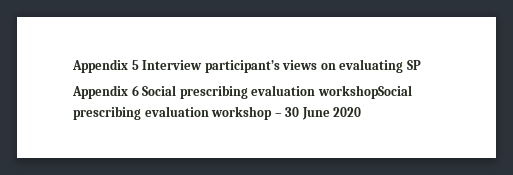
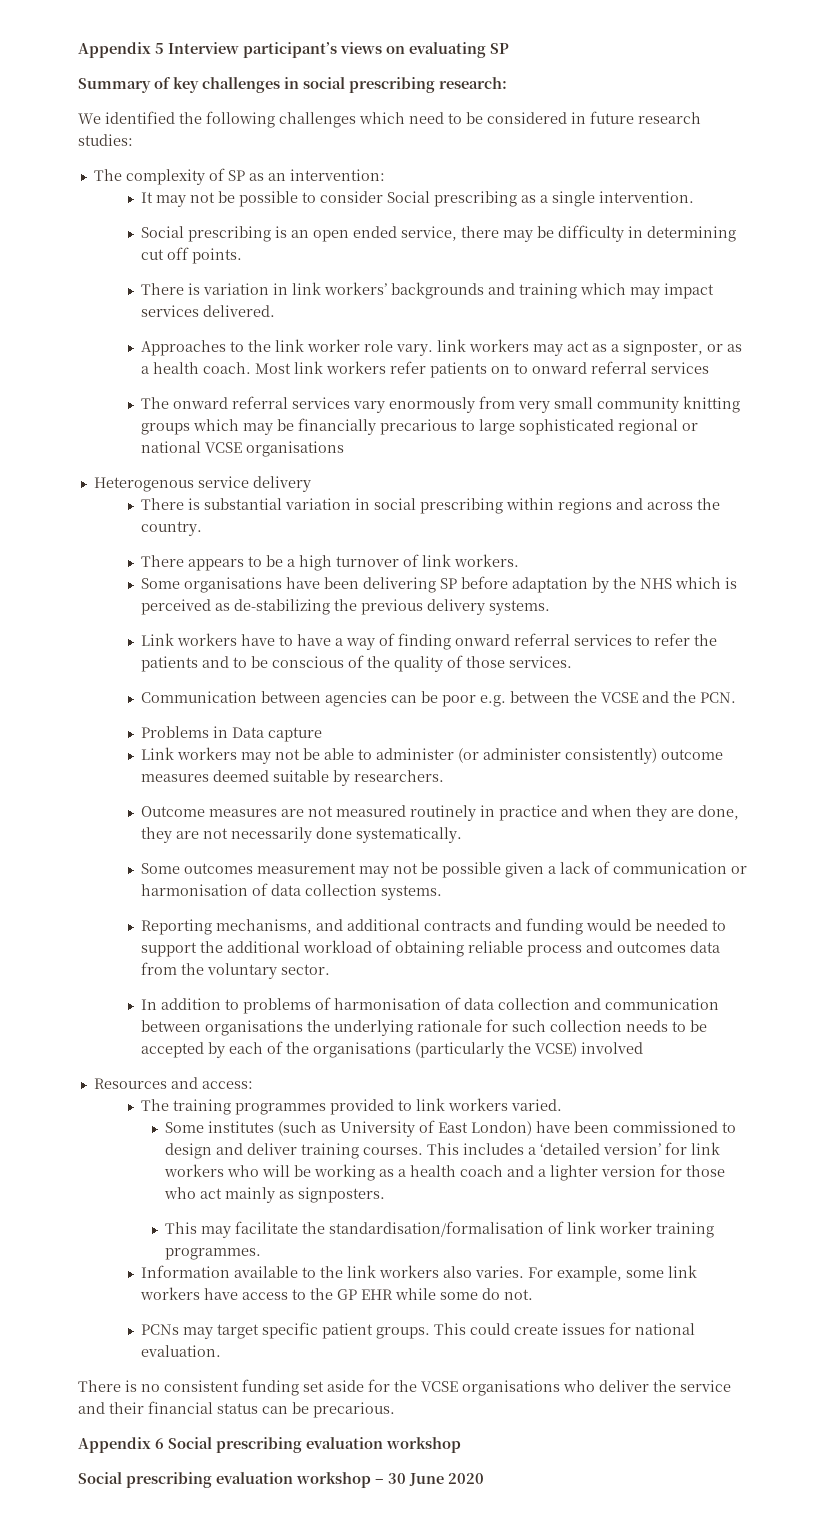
+ Summary of key challenges in social prescribing research:
+ We identified the following challenges which need to be considered in future research studies:
+ The complexity of SP as an intervention:
+ It may not be possible to consider Social prescribing as a single intervention.
+ Social prescribing is an open ended service, there may be difficulty in determining cut off points.
+ There is variation in link workers’ backgrounds and training which may impact services delivered.
+ Approaches to the link worker role vary. link workers may act as a signposter, or as a health coach. Most link workers refer patients on to onward referral services
+ The onward referral services vary enormously from very small community knitting groups which may be financially precarious to large sophisticated regional or national VCSE organisations
+ Heterogenous service delivery
+ There is substantial variation in social prescribing within regions and across the country.
+ There appears to be a high turnover of link workers.
+ Some organisations have been delivering SP before adaptation by the NHS which is perceived as de-stabilizing the previous delivery systems.
+ Link workers have to have a way of finding onward referral services to refer the patients and to be conscious of the quality of those services.
+ Communication between agencies can be poor e.g. between the VCSE and the PCN.
+ Problems in Data capture
+ Link workers may not be able to administer (or administer consistently) outcome measures deemed suitable by researchers.
+ Outcome measures are not measured routinely in practice and when they are done, they are not necessarily done systematically.
+ Some outcomes measurement may not be possible given a lack of communication or harmonisation of data collection systems.
+ Reporting mechanisms, and additional contracts and funding would be needed to support the additional workload of obtaining reliable process and outcomes data from the voluntary sector.
+ In addition to problems of harmonisation of data collection and communication between organisations the underlying rationale for such collection needs to be accepted by each of the organisations (particularly the VCSE) involved
+ Resources and access:
+ The training programmes provided to link workers varied.
+ Some institutes (such as University of East London) have been commissioned to design and deliver training courses. This includes a ‘detailed version’ for link workers who will be working as a health coach and a lighter version for those who act mainly as signposters.
+ This may facilitate the standardisation/formalisation of link worker training programmes.
+ Information available to the link workers also varies. For example, some link workers have access to the GP EHR while some do not.
+ PCNs may target specific patient groups. This could create issues for national evaluation.
+ There is no consistent funding set aside for the VCSE organisations who deliver the service and their financial status can be precarious.
- Appendix 6 Social prescribing evaluation workshopSocial prescribing evaluation workshop – 30 June 2020
+ Appendix 6 Social prescribing evaluation workshop
+ Social prescribing evaluation workshop – 30 June 2020

